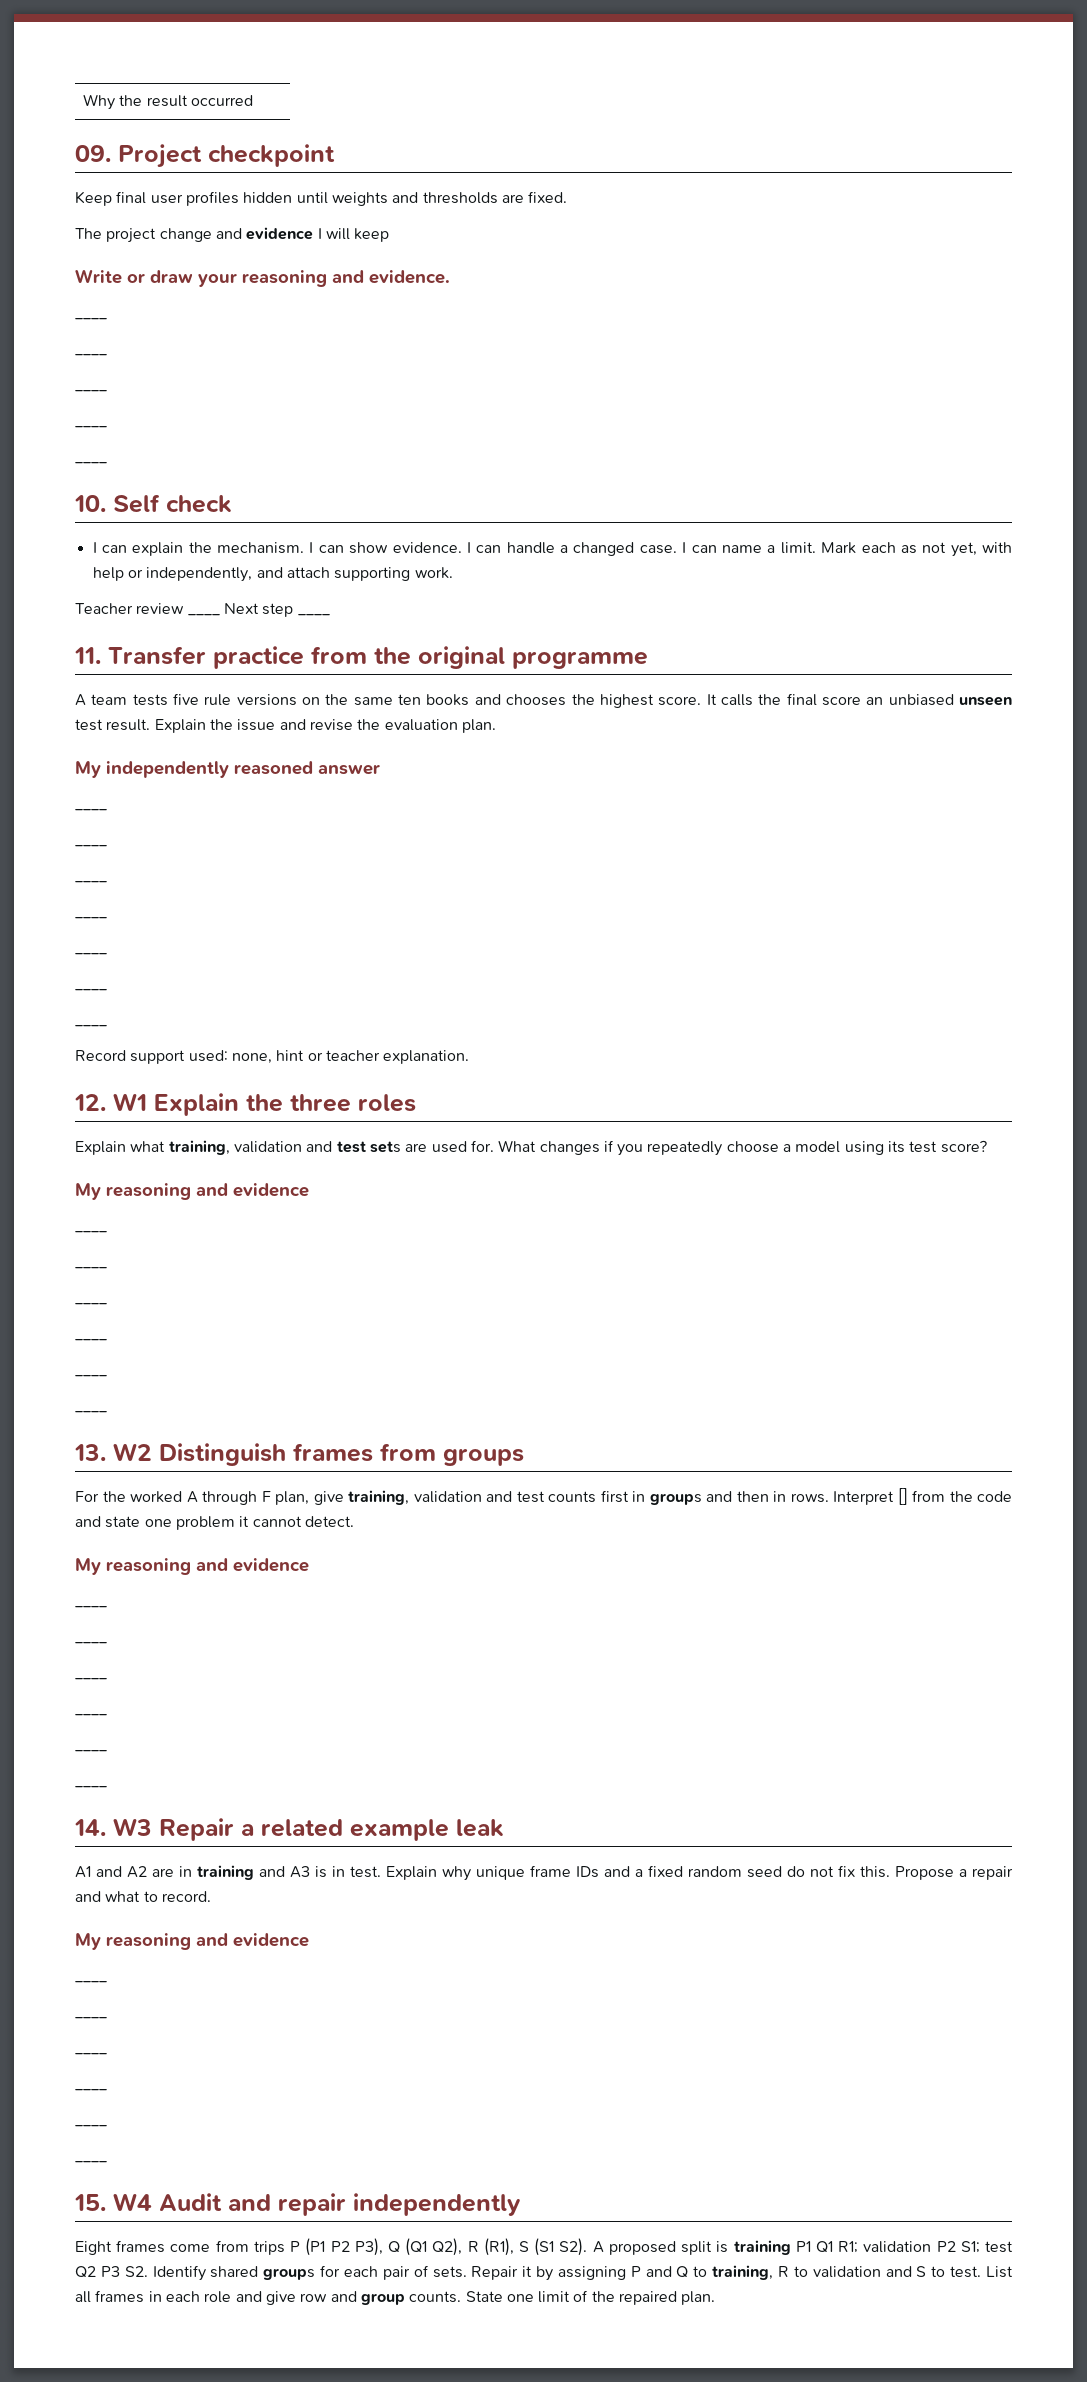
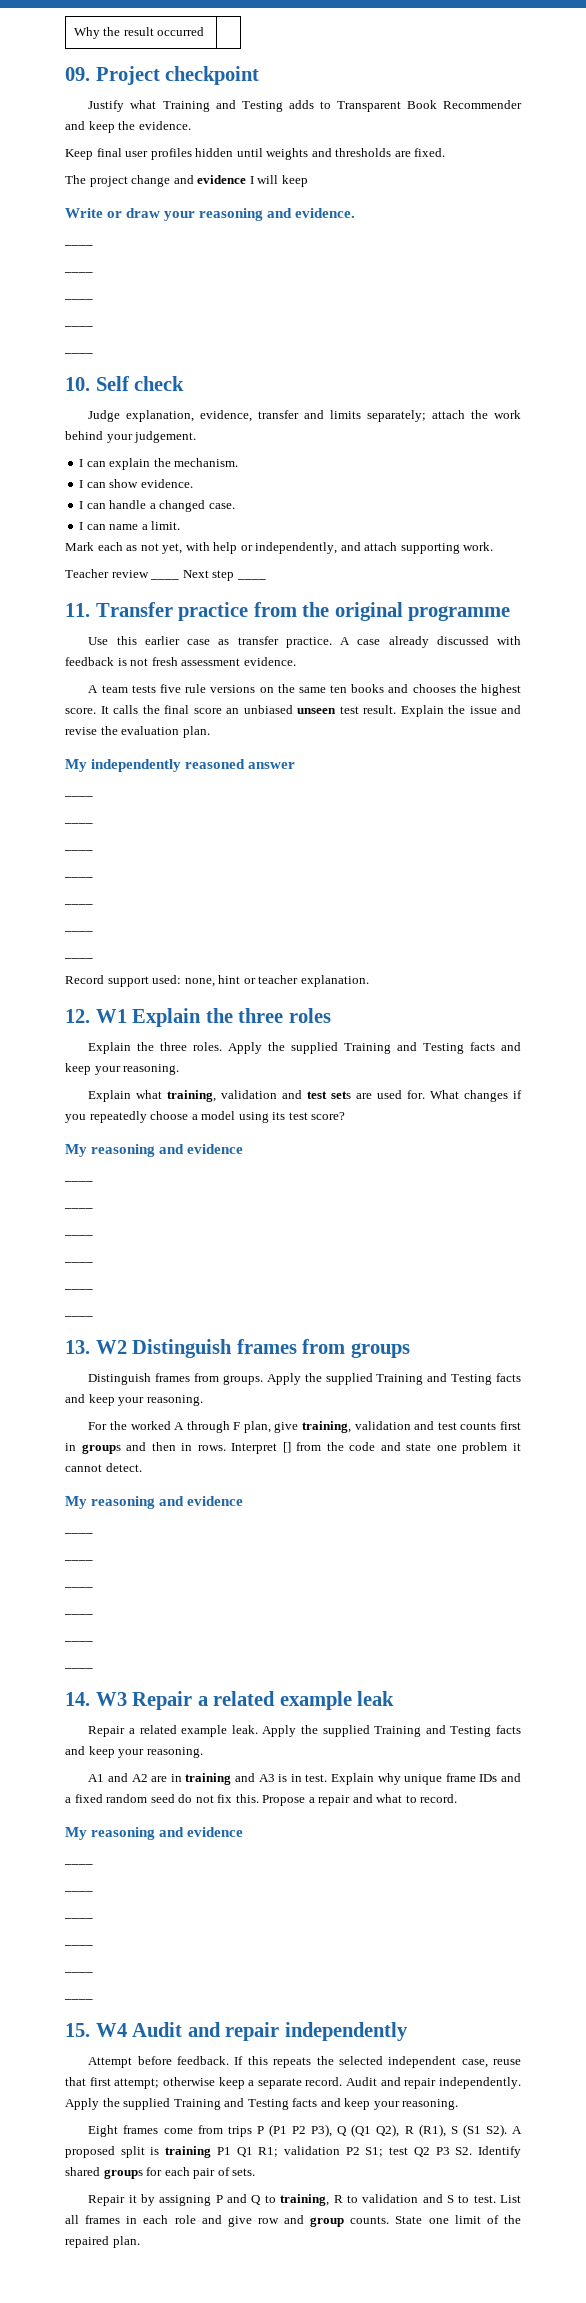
+ Justify what Training and Testing adds to Transparent Book Recommender and keep the evidence.
+ Judge explanation, evidence, transfer and limits separately; attach the work behind your judgement.
- I can explain the mechanism. I can show evidence. I can handle a changed case. I can name a limit. Mark each as not yet, with help or independently, and attach supporting work.
+ I can explain the mechanism.
+ I can show evidence.
+ I can handle a changed case.
+ I can name a limit.
+ Mark each as not yet, with help or independently, and attach supporting work.
+ Use this earlier case as transfer practice. A case already discussed with feedback is not fresh assessment evidence.
+ Explain the three roles. Apply the supplied Training and Testing facts and keep your reasoning.
+ Distinguish frames from groups. Apply the supplied Training and Testing facts and keep your reasoning.
+ Repair a related example leak. Apply the supplied Training and Testing facts and keep your reasoning.
+ Attempt before feedback. If this repeats the selected independent case, reuse that first attempt; otherwise keep a separate record. Audit and repair independently. Apply the supplied Training and Testing facts and keep your reasoning.
- Eight frames come from trips P (P1 P2 P3), Q (Q1 Q2), R (R1), S (S1 S2). A proposed split is training P1 Q1 R1; validation P2 S1; test Q2 P3 S2. Identify shared groups for each pair of sets. Repair it by assigning P and Q to training, R to validation and S to test.
+ Eight frames come from trips P (P1 P2 P3), Q (Q1 Q2), R (R1), S (S1 S2). A proposed split is training P1 Q1 R1; validation P2 S1; test Q2 P3 S2. Identify shared groups for each pair of sets.
+ Repair it by assigning P and Q to training, R to validation and S to test.

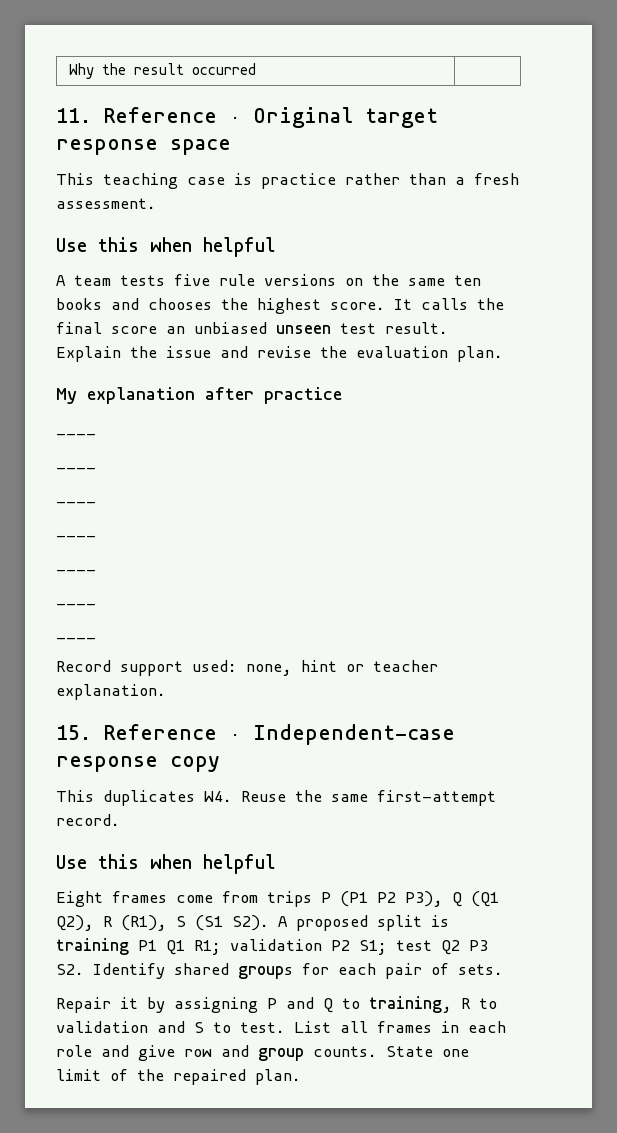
- 09. Project checkpoint
- Justify what Training and Testing adds to Transparent Book Recommender and keep the evidence.
- Keep final user profiles hidden until weights and thresholds are fixed.
- The project change and evidence I will keep
- Write or draw your reasoning and evidence.
- ____
- ____
- ____
- ____
- ____
- 10. Self check
- Judge explanation, evidence, transfer and limits separately; attach the work behind your judgement.
- I can explain the mechanism.
- I can show evidence.
- I can handle a changed case.
- I can name a limit.
- Mark each as not yet, with help or independently, and attach supporting work.
- Teacher review ____ Next step ____
- 11. Transfer practice from the original programme
- Use this earlier case as transfer practice. A case already discussed with feedback is not fresh assessment evidence.
+ 11. Reference · Original target response space
+ This teaching case is practice rather than a fresh assessment.
+ Use this when helpful
- My independently reasoned answer
+ My explanation after practice
- 12. W1 Explain the three roles
- Explain the three roles. Apply the supplied Training and Testing facts and keep your reasoning.
- Explain what training, validation and test sets are used for. What changes if you repeatedly choose a model using its test score?
- My reasoning and evidence
- ____
- ____
- ____
- ____
- ____
- ____
- 13. W2 Distinguish frames from groups
- Distinguish frames from groups. Apply the supplied Training and Testing facts and keep your reasoning.
- For the worked A through F plan, give training, validation and test counts first in groups and then in rows. Interpret [] from the code and state one problem it cannot detect.
- My reasoning and evidence
- ____
- ____
- ____
- ____
- ____
- ____
- 14. W3 Repair a related example leak
- Repair a related example leak. Apply the supplied Training and Testing facts and keep your reasoning.
- A1 and A2 are in training and A3 is in test. Explain why unique frame IDs and a fixed random seed do not fix this. Propose a repair and what to record.
- My reasoning and evidence
- ____
- ____
- ____
- ____
- ____
- ____
- 15. W4 Audit and repair independently
- Attempt before feedback. If this repeats the selected independent case, reuse that first attempt; otherwise keep a separate record. Audit and repair independently. Apply the supplied Training and Testing facts and keep your reasoning.
+ 15. Reference · Independent-case response copy
+ This duplicates W4. Reuse the same first-attempt record.
+ Use this when helpful

